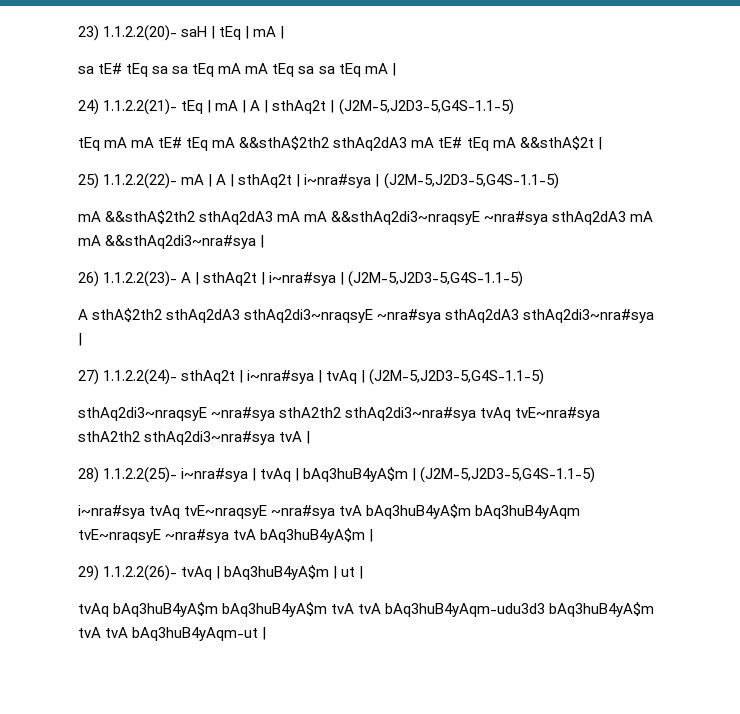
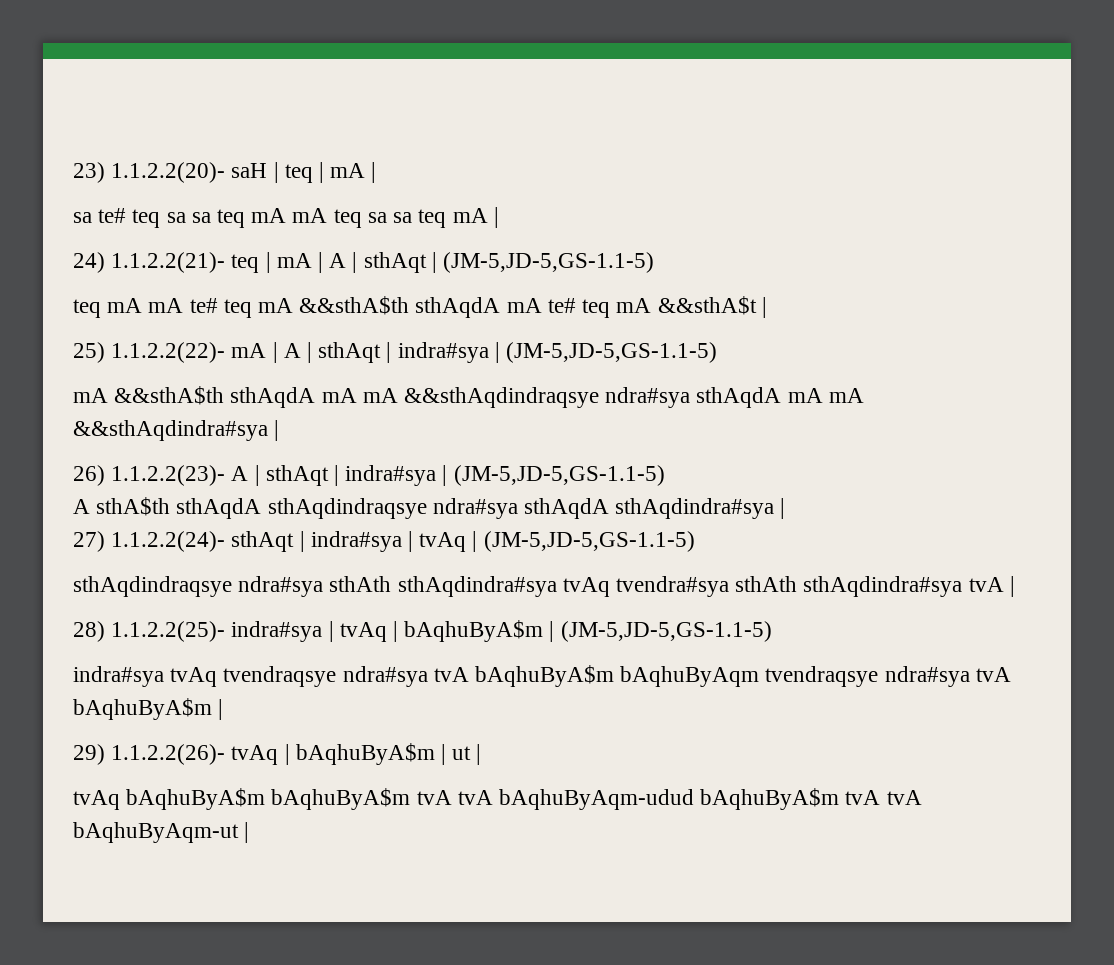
- 23) 1.1.2.2(20)- saH | tEq | mA |
+ 23) 1.1.2.2(20)- saH | teq | mA |
- sa tE# tEq sa sa tEq mA mA tEq sa sa tEq mA |
+ sa te# teq sa sa teq mA mA teq sa sa teq mA |
- 24) 1.1.2.2(21)- tEq | mA | A | sthAq2t | (J2M-5,J2D3-5,G4S-1.1-5)
- tEq mA mA tE# tEq mA &&sthA$2th2 sthAq2dA3 mA tE# tEq mA &&sthA$2t |
+ 24) 1.1.2.2(21)- teq | mA | A | sthAqt | (JM-5,JD-5,GS-1.1-5)
+ teq mA mA te# teq mA &&sthA$th sthAqdA mA te# teq mA &&sthA$t |
- 25) 1.1.2.2(22)- mA | A | sthAq2t | i~nra#sya | (J2M-5,J2D3-5,G4S-1.1-5)
- mA &&sthA$2th2 sthAq2dA3 mA mA &&sthAq2di3~nraqsyE ~nra#sya sthAq2dA3 mA mA &&sthAq2di3~nra#sya |
+ 25) 1.1.2.2(22)- mA | A | sthAqt | indra#sya | (JM-5,JD-5,GS-1.1-5)
+ mA &&sthA$th sthAqdA mA mA &&sthAqdindraqsye ndra#sya sthAqdA mA mA &&sthAqdindra#sya |
- 26) 1.1.2.2(23)- A | sthAq2t | i~nra#sya | (J2M-5,J2D3-5,G4S-1.1-5)
- A sthA$2th2 sthAq2dA3 sthAq2di3~nraqsyE ~nra#sya sthAq2dA3 sthAq2di3~nra#sya |
- 27) 1.1.2.2(24)- sthAq2t | i~nra#sya | tvAq | (J2M-5,J2D3-5,G4S-1.1-5)
- sthAq2di3~nraqsyE ~nra#sya sthA2th2 sthAq2di3~nra#sya tvAq tvE~nra#sya sthA2th2 sthAq2di3~nra#sya tvA |
+ 26) 1.1.2.2(23)- A | sthAqt | indra#sya | (JM-5,JD-5,GS-1.1-5)
+ A sthA$th sthAqdA sthAqdindraqsye ndra#sya sthAqdA sthAqdindra#sya |
+ 27) 1.1.2.2(24)- sthAqt | indra#sya | tvAq | (JM-5,JD-5,GS-1.1-5)
+ sthAqdindraqsye ndra#sya sthAth sthAqdindra#sya tvAq tvendra#sya sthAth sthAqdindra#sya tvA |
- 28) 1.1.2.2(25)- i~nra#sya | tvAq | bAq3huB4yA$m | (J2M-5,J2D3-5,G4S-1.1-5)
- i~nra#sya tvAq tvE~nraqsyE ~nra#sya tvA bAq3huB4yA$m bAq3huB4yAqm tvE~nraqsyE ~nra#sya tvA bAq3huB4yA$m |
+ 28) 1.1.2.2(25)- indra#sya | tvAq | bAqhuByA$m | (JM-5,JD-5,GS-1.1-5)
+ indra#sya tvAq tvendraqsye ndra#sya tvA bAqhuByA$m bAqhuByAqm tvendraqsye ndra#sya tvA bAqhuByA$m |
- 29) 1.1.2.2(26)- tvAq | bAq3huB4yA$m | ut |
+ 29) 1.1.2.2(26)- tvAq | bAqhuByA$m | ut |
- tvAq bAq3huB4yA$m bAq3huB4yA$m tvA tvA bAq3huB4yAqm-udu3d3 bAq3huB4yA$m tvA tvA bAq3huB4yAqm-ut |
+ tvAq bAqhuByA$m bAqhuByA$m tvA tvA bAqhuByAqm-udud bAqhuByA$m tvA tvA bAqhuByAqm-ut |

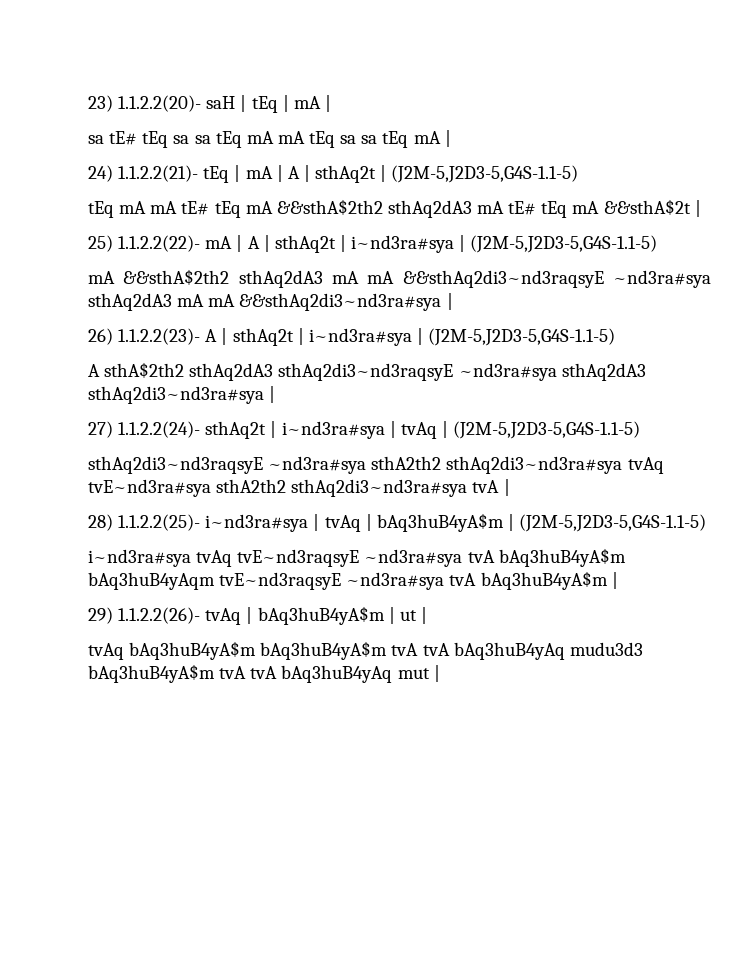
- 23) 1.1.2.2(20)- saH | teq | mA |
+ 23) 1.1.2.2(20)- saH | tEq | mA |
- sa te# teq sa sa teq mA mA teq sa sa teq mA |
+ sa tE# tEq sa sa tEq mA mA tEq sa sa tEq mA |
- 24) 1.1.2.2(21)- teq | mA | A | sthAqt | (JM-5,JD-5,GS-1.1-5)
- teq mA mA te# teq mA &&sthA$th sthAqdA mA te# teq mA &&sthA$t |
+ 24) 1.1.2.2(21)- tEq | mA | A | sthAq2t | (J2M-5,J2D3-5,G4S-1.1-5)
+ tEq mA mA tE# tEq mA &&sthA$2th2 sthAq2dA3 mA tE# tEq mA &&sthA$2t |
- 25) 1.1.2.2(22)- mA | A | sthAqt | indra#sya | (JM-5,JD-5,GS-1.1-5)
- mA &&sthA$th sthAqdA mA mA &&sthAqdindraqsye ndra#sya sthAqdA mA mA &&sthAqdindra#sya |
+ 25) 1.1.2.2(22)- mA | A | sthAq2t | i~nd3ra#sya | (J2M-5,J2D3-5,G4S-1.1-5)
+ mA &&sthA$2th2 sthAq2dA3 mA mA &&sthAq2di3~nd3raqsyE ~nd3ra#sya sthAq2dA3 mA mA &&sthAq2di3~nd3ra#sya |
- 26) 1.1.2.2(23)- A | sthAqt | indra#sya | (JM-5,JD-5,GS-1.1-5)
- A sthA$th sthAqdA sthAqdindraqsye ndra#sya sthAqdA sthAqdindra#sya |
- 27) 1.1.2.2(24)- sthAqt | indra#sya | tvAq | (JM-5,JD-5,GS-1.1-5)
- sthAqdindraqsye ndra#sya sthAth sthAqdindra#sya tvAq tvendra#sya sthAth sthAqdindra#sya tvA |
+ 26) 1.1.2.2(23)- A | sthAq2t | i~nd3ra#sya | (J2M-5,J2D3-5,G4S-1.1-5)
+ A sthA$2th2 sthAq2dA3 sthAq2di3~nd3raqsyE ~nd3ra#sya sthAq2dA3 sthAq2di3~nd3ra#sya |
+ 27) 1.1.2.2(24)- sthAq2t | i~nd3ra#sya | tvAq | (J2M-5,J2D3-5,G4S-1.1-5)
+ sthAq2di3~nd3raqsyE ~nd3ra#sya sthA2th2 sthAq2di3~nd3ra#sya tvAq tvE~nd3ra#sya sthA2th2 sthAq2di3~nd3ra#sya tvA |
- 28) 1.1.2.2(25)- indra#sya | tvAq | bAqhuByA$m | (JM-5,JD-5,GS-1.1-5)
- indra#sya tvAq tvendraqsye ndra#sya tvA bAqhuByA$m bAqhuByAqm tvendraqsye ndra#sya tvA bAqhuByA$m |
+ 28) 1.1.2.2(25)- i~nd3ra#sya | tvAq | bAq3huB4yA$m | (J2M-5,J2D3-5,G4S-1.1-5)
+ i~nd3ra#sya tvAq tvE~nd3raqsyE ~nd3ra#sya tvA bAq3huB4yA$m bAq3huB4yAqm tvE~nd3raqsyE ~nd3ra#sya tvA bAq3huB4yA$m |
- 29) 1.1.2.2(26)- tvAq | bAqhuByA$m | ut |
+ 29) 1.1.2.2(26)- tvAq | bAq3huB4yA$m | ut |
- tvAq bAqhuByA$m bAqhuByA$m tvA tvA bAqhuByAqm-udud bAqhuByA$m tvA tvA bAqhuByAqm-ut |
+ tvAq bAq3huB4yA$m bAq3huB4yA$m tvA tvA bAq3huB4yAq mudu3d3 bAq3huB4yA$m tvA tvA bAq3huB4yAq mut |

